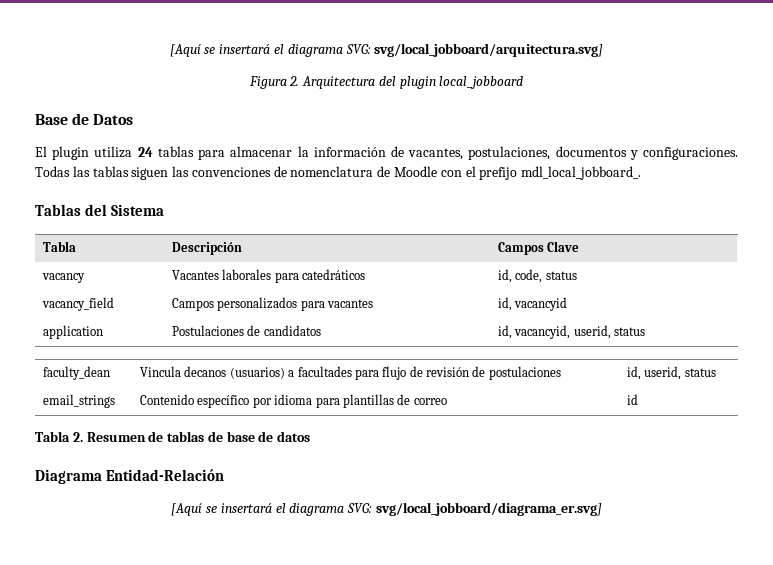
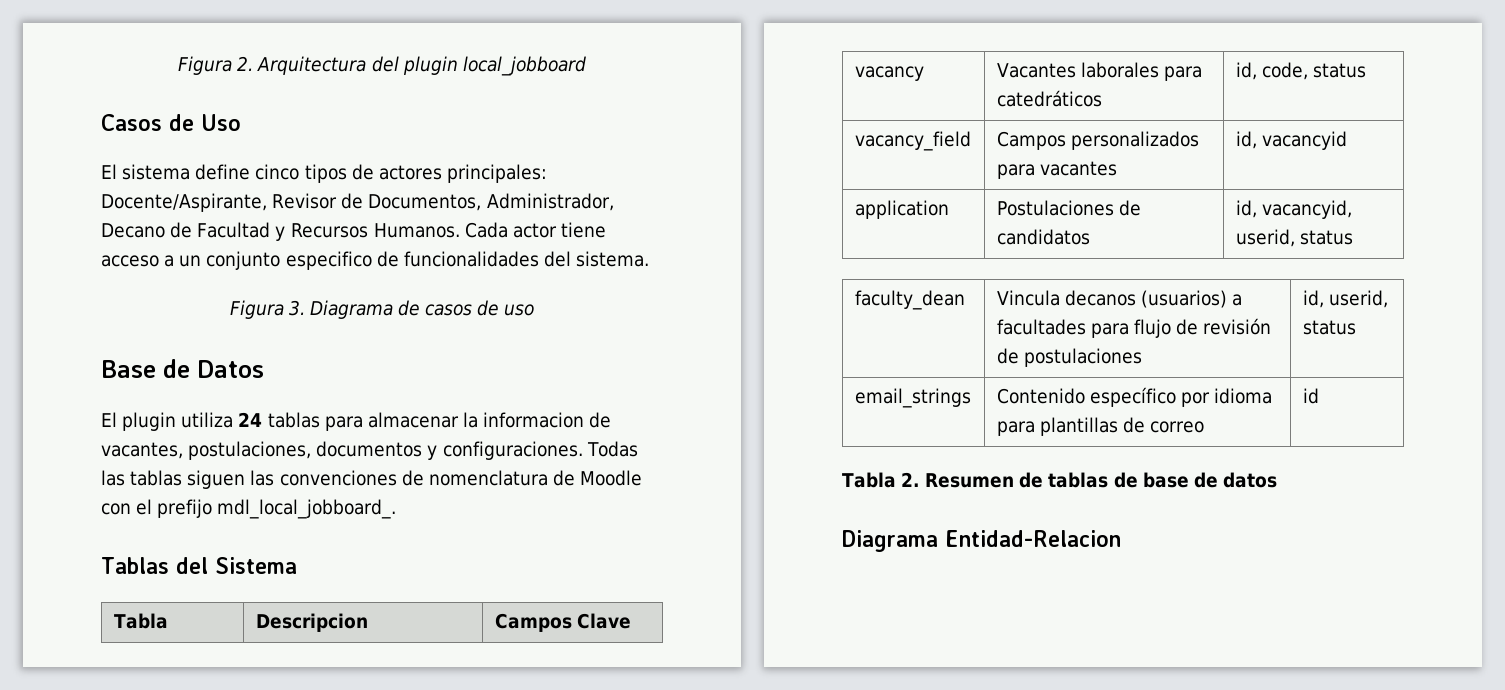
- [Aquí se insertará el diagrama SVG: svg/local_jobboard/arquitectura.svg]
+ Casos de Uso
+ El sistema define cinco tipos de actores principales: Docente/Aspirante, Revisor de Documentos, Administrador, Decano de Facultad y Recursos Humanos. Cada actor tiene acceso a un conjunto especifico de funcionalidades del sistema.
+ Figura 3. Diagrama de casos de uso
- El plugin utiliza 24 tablas para almacenar la información de vacantes, postulaciones, documentos y configuraciones.
+ El plugin utiliza 24 tablas para almacenar la informacion de vacantes, postulaciones, documentos y configuraciones.
- Tabla | Descripción | Campos Clave
+ Tabla | Descripcion | Campos Clave
- Diagrama Entidad-Relación
- [Aquí se insertará el diagrama SVG: svg/local_jobboard/diagrama_er.svg]
+ Diagrama Entidad-Relacion

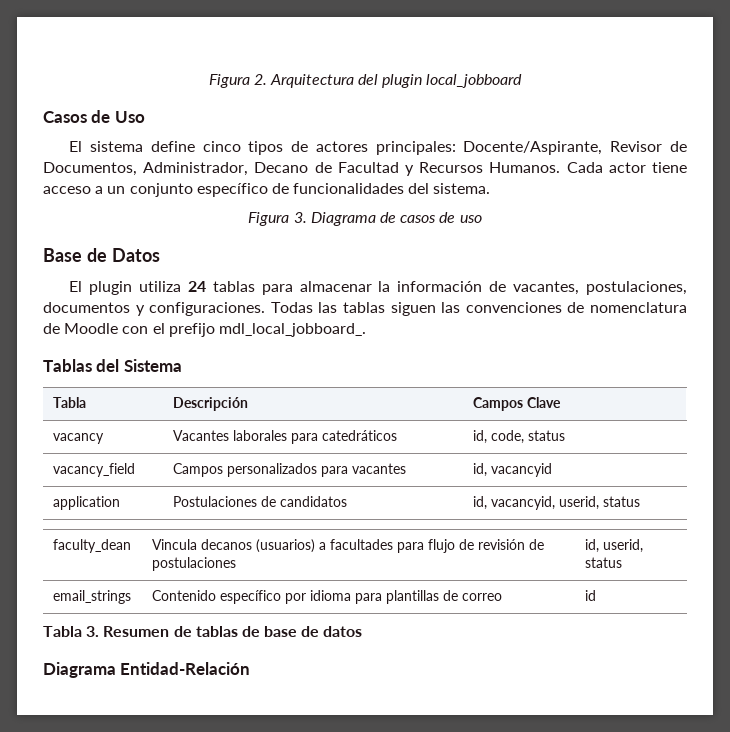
- Cada actor tiene acceso a un conjunto especifico de funcionalidades del sistema.
+ Cada actor tiene acceso a un conjunto específico de funcionalidades del sistema.
- El plugin utiliza 24 tablas para almacenar la informacion de vacantes, postulaciones, documentos y configuraciones.
+ El plugin utiliza 24 tablas para almacenar la información de vacantes, postulaciones, documentos y configuraciones.
- Tabla | Descripcion | Campos Clave
+ Tabla | Descripción | Campos Clave
- Tabla 2. Resumen de tablas de base de datos
+ Tabla 3. Resumen de tablas de base de datos
- Diagrama Entidad-Relacion
+ Diagrama Entidad-Relación

